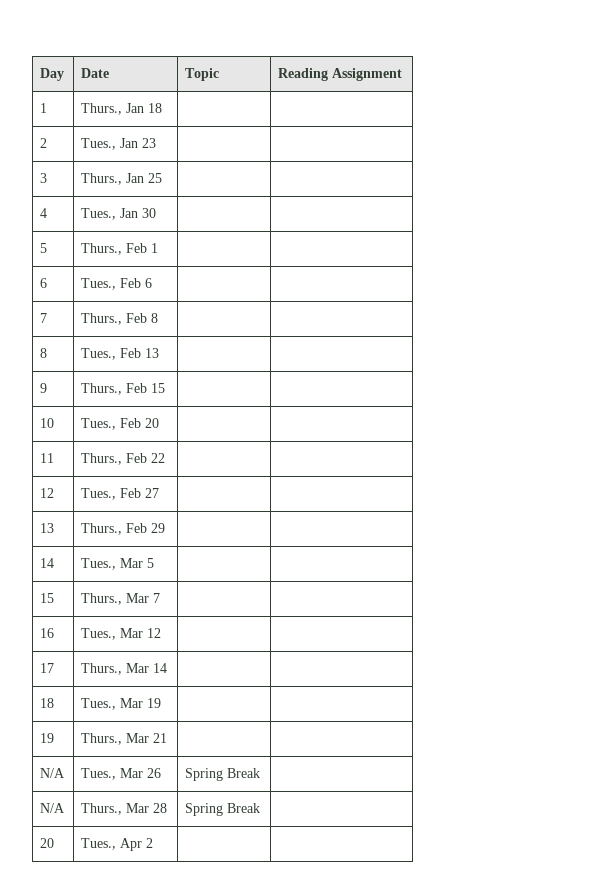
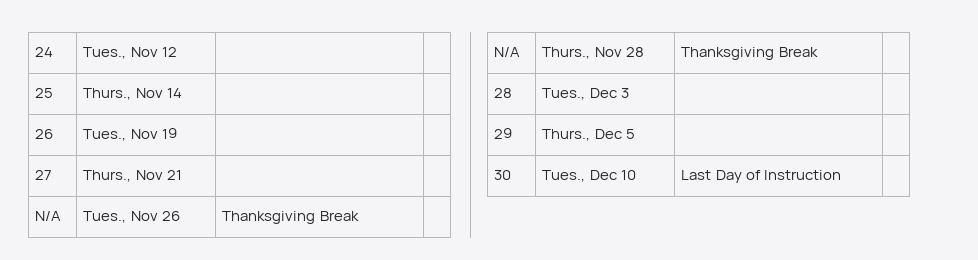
- Day | Date | Topic | Reading Assignment
- 1 | Thurs., Jan 18 | |
- 2 | Tues., Jan 23 | |
- 3 | Thurs., Jan 25 | |
- 4 | Tues., Jan 30 | |
- 5 | Thurs., Feb 1 | |
- 6 | Tues., Feb 6 | |
- 7 | Thurs., Feb 8 | |
- 8 | Tues., Feb 13 | |
- 9 | Thurs., Feb 15 | |
- 10 | Tues., Feb 20 | |
- 11 | Thurs., Feb 22 | |
- 12 | Tues., Feb 27 | |
- 13 | Thurs., Feb 29 | |
- 14 | Tues., Mar 5 | |
- 15 | Thurs., Mar 7 | |
- 16 | Tues., Mar 12 | |
+ 24 | Tues., Nov 12 | |
- 17 | Thurs., Mar 14 | |
+ 25 | Thurs., Nov 14 | |
- 18 | Tues., Mar 19 | |
+ 26 | Tues., Nov 19 | |
- 19 | Thurs., Mar 21 | |
+ 27 | Thurs., Nov 21 | |
- N/A | Tues., Mar 26 | Spring Break |
+ N/A | Tues., Nov 26 | Thanksgiving Break |
- N/A | Thurs., Mar 28 | Spring Break |
- 20 | Tues., Apr 2 | |
+ N/A | Thurs., Nov 28 | Thanksgiving Break |
+ 28 | Tues., Dec 3 | |
+ 29 | Thurs., Dec 5 | |
+ 30 | Tues., Dec 10 | Last Day of Instruction |

